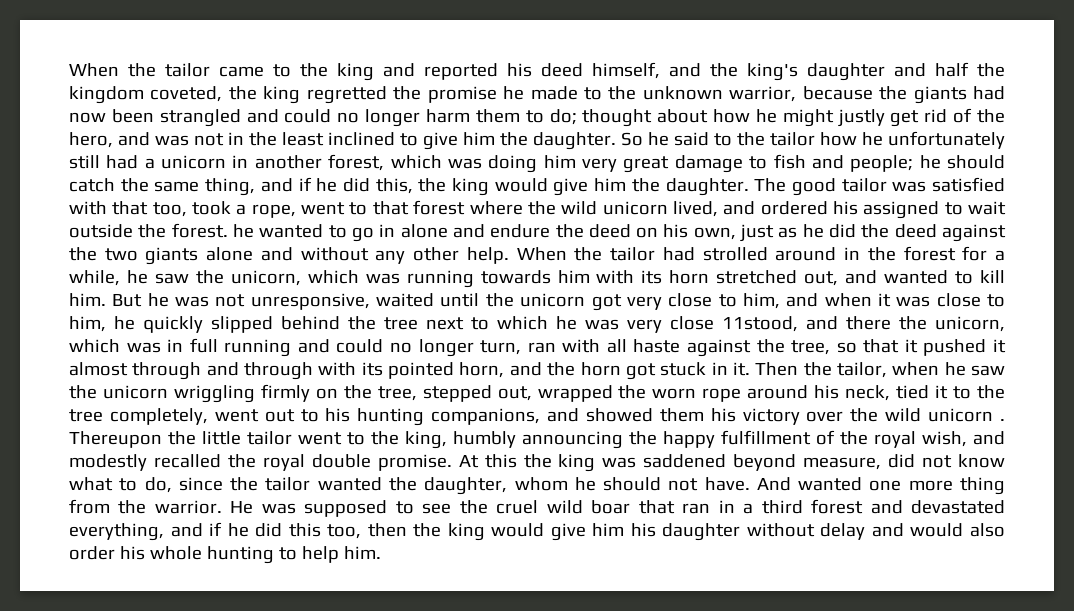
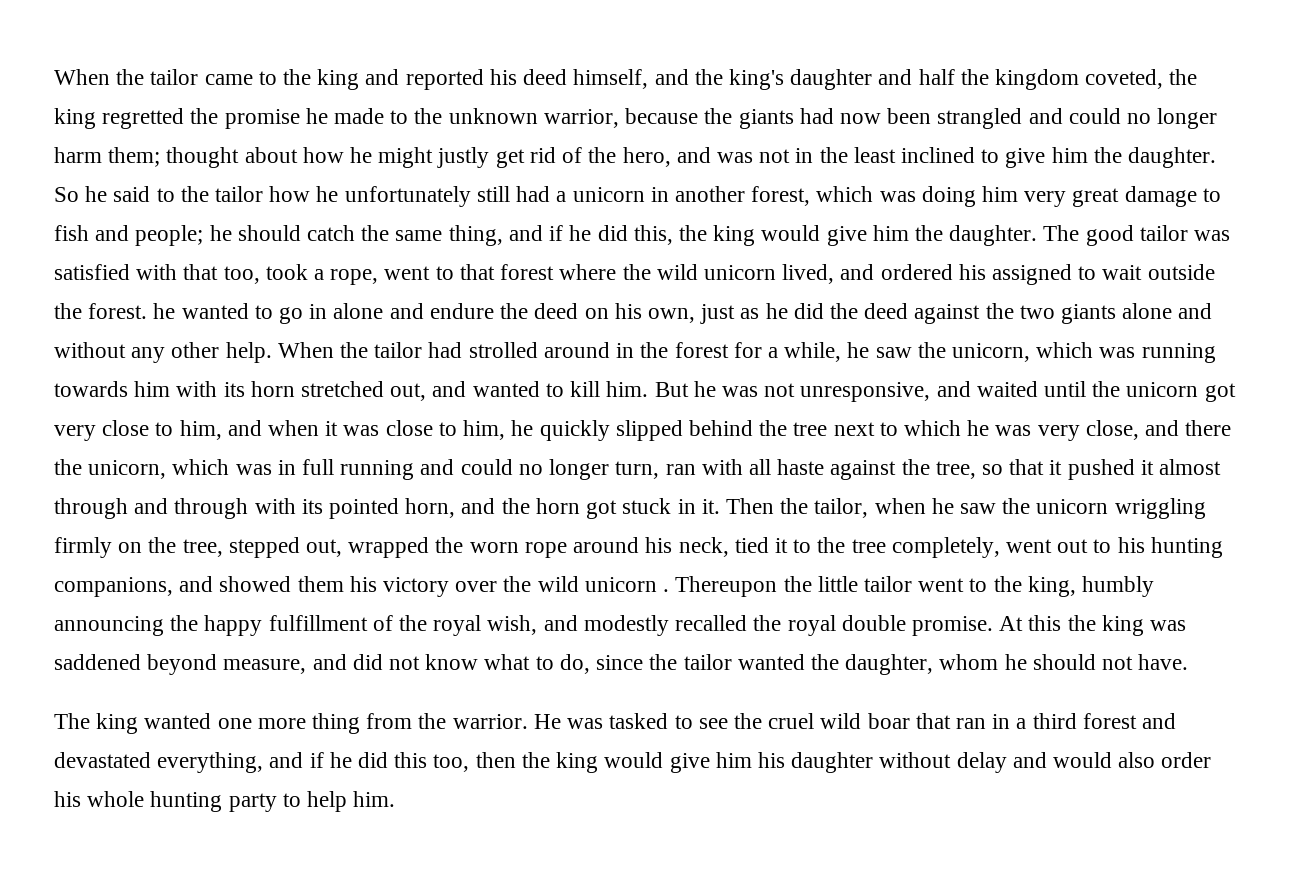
- When the tailor came to the king and reported his deed himself, and the king's daughter and half the kingdom coveted, the king regretted the promise he made to the unknown warrior, because the giants had now been strangled and could no longer harm them to do;
+ When the tailor came to the king and reported his deed himself, and the king's daughter and half the kingdom coveted, the king regretted the promise he made to the unknown warrior, because the giants had now been strangled and could no longer harm them;
- But he was not unresponsive, waited until the unicorn got very close to him, and when it was close to him, he quickly slipped behind the tree next to which he was very close 11stood, and there the unicorn, which was in full running and could no longer turn, ran with all haste against the tree, so that it pushed it almost through and through with its pointed horn, and the horn got stuck in it.
+ But he was not unresponsive, and waited until the unicorn got very close to him, and when it was close to him, he quickly slipped behind the tree next to which he was very close, and there the unicorn, which was in full running and could no longer turn, ran with all haste against the tree, so that it pushed it almost through and through with its pointed horn, and the horn got stuck in it.
- At this the king was saddened beyond measure, did not know what to do, since the tailor wanted the daughter, whom he should not have. And wanted one more thing from the warrior.
+ At this the king was saddened beyond measure, and did not know what to do, since the tailor wanted the daughter, whom he should not have.
+ The king wanted one more thing from the warrior.
- He was supposed to see the cruel wild boar that ran in a third forest and devastated everything, and if he did this too, then the king would give him his daughter without delay and would also order his whole hunting to help him.
+ He was tasked to see the cruel wild boar that ran in a third forest and devastated everything, and if he did this too, then the king would give him his daughter without delay and would also order his whole hunting party to help him.

